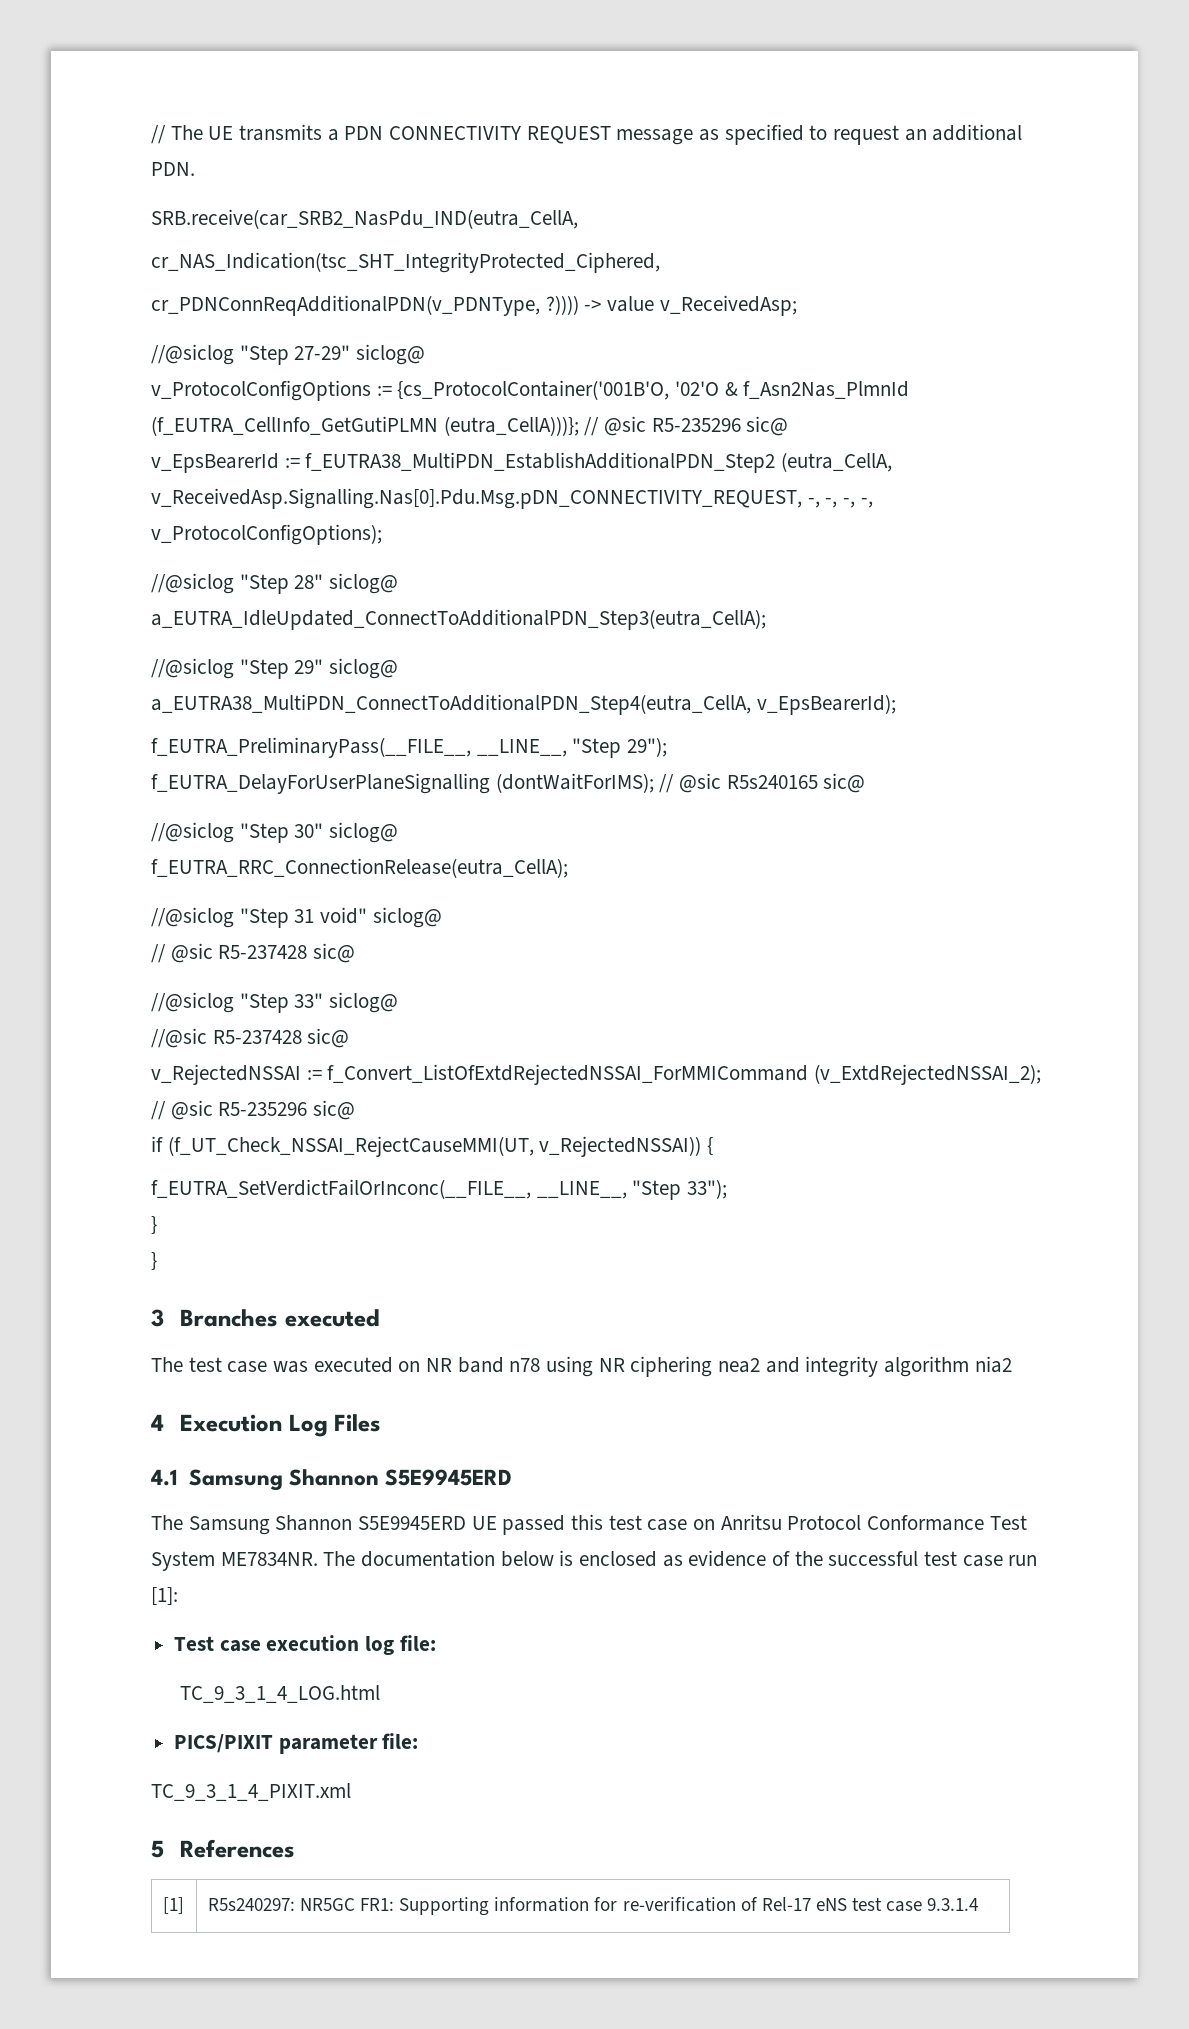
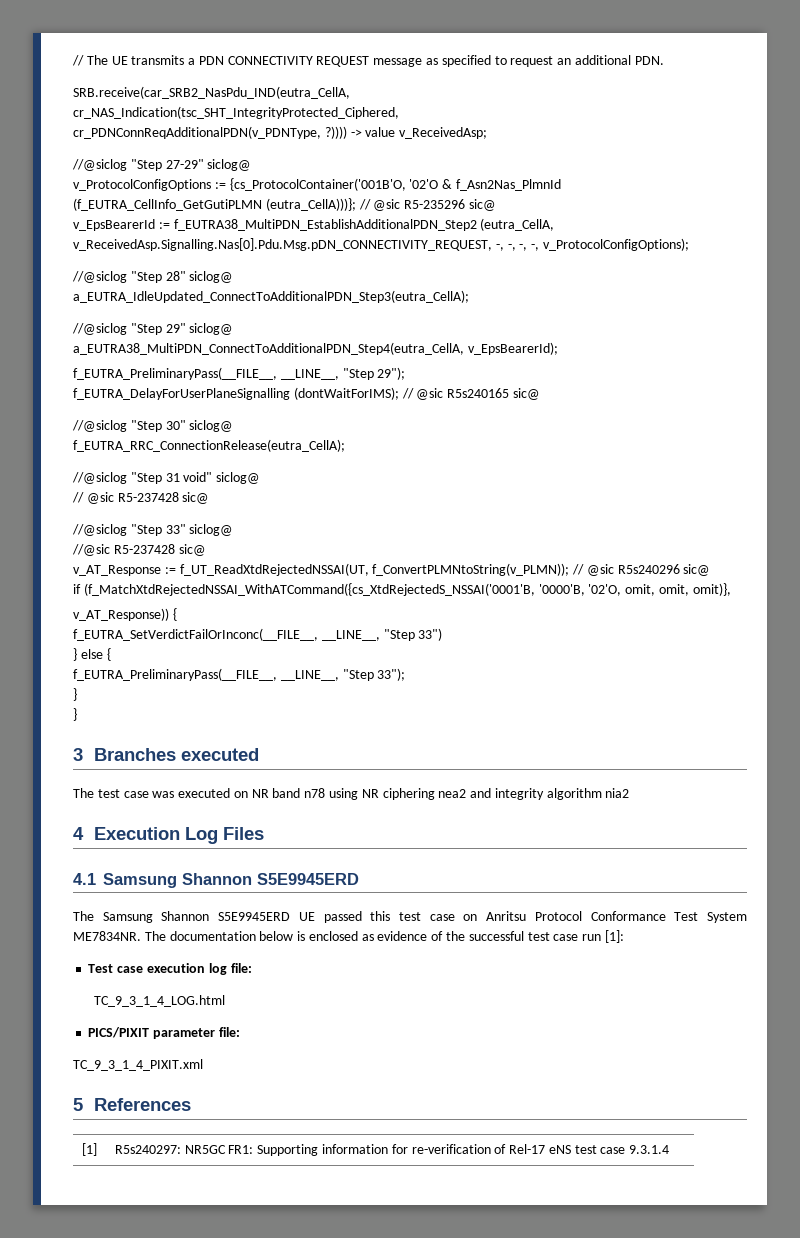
- v_RejectedNSSAI := f_Convert_ListOfExtdRejectedNSSAI_ForMMICommand (v_ExtdRejectedNSSAI_2); // @sic R5-235296 sic@
+ v_AT_Response := f_UT_ReadXtdRejectedNSSAI(UT, f_ConvertPLMNtoString(v_PLMN)); // @sic R5s240296 sic@
- if (f_UT_Check_NSSAI_RejectCauseMMI(UT, v_RejectedNSSAI)) {
- f_EUTRA_SetVerdictFailOrInconc(__FILE__, __LINE__, "Step 33");
+ if (f_MatchXtdRejectedNSSAI_WithATCommand({cs_XtdRejectedS_NSSAI('0001'B, '0000'B, '02'O, omit, omit, omit)},
+ v_AT_Response)) {
+ f_EUTRA_SetVerdictFailOrInconc(__FILE__, __LINE__, "Step 33")
+ } else {
+ f_EUTRA_PreliminaryPass(__FILE__, __LINE__, "Step 33");

